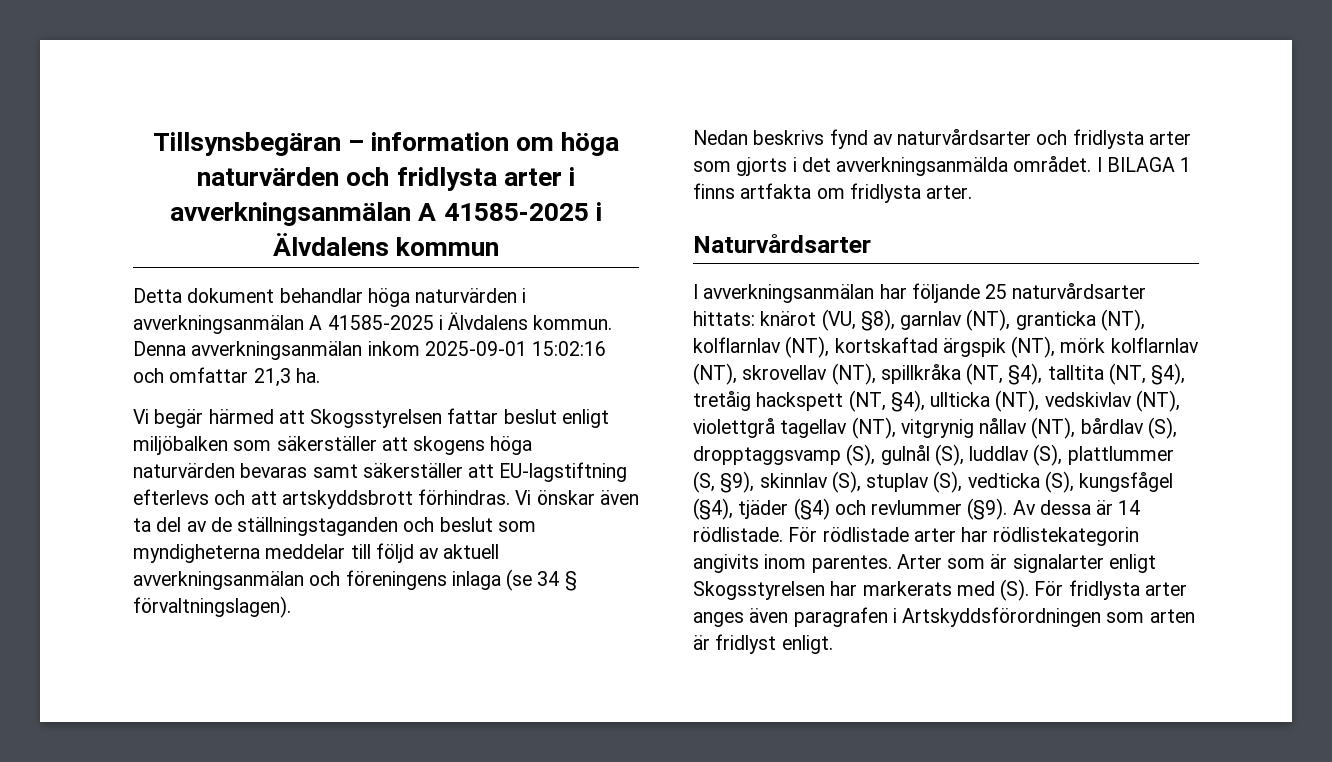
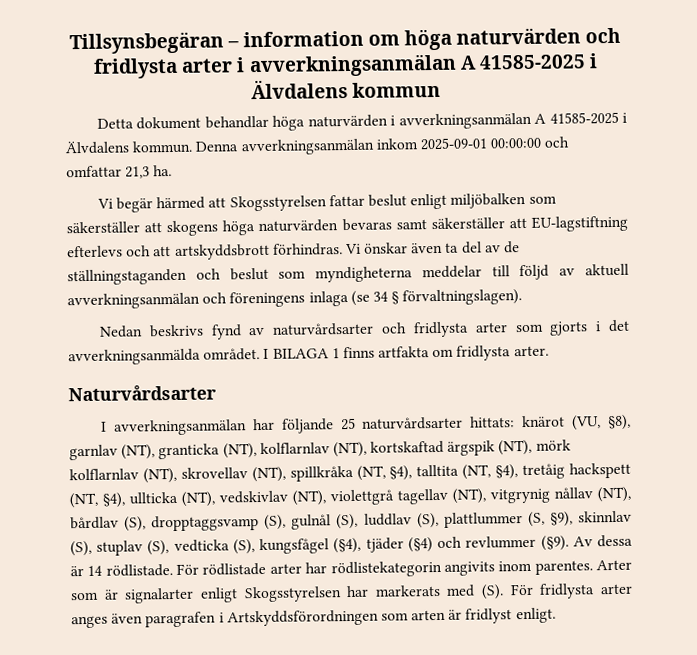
- Denna avverkningsanmälan inkom 2025-09-01 15:02:16 och omfattar 21,3 ha.
+ Denna avverkningsanmälan inkom 2025-09-01 00:00:00 och omfattar 21,3 ha.

